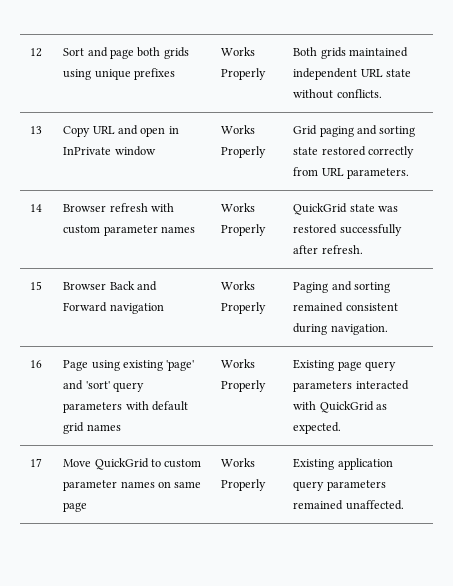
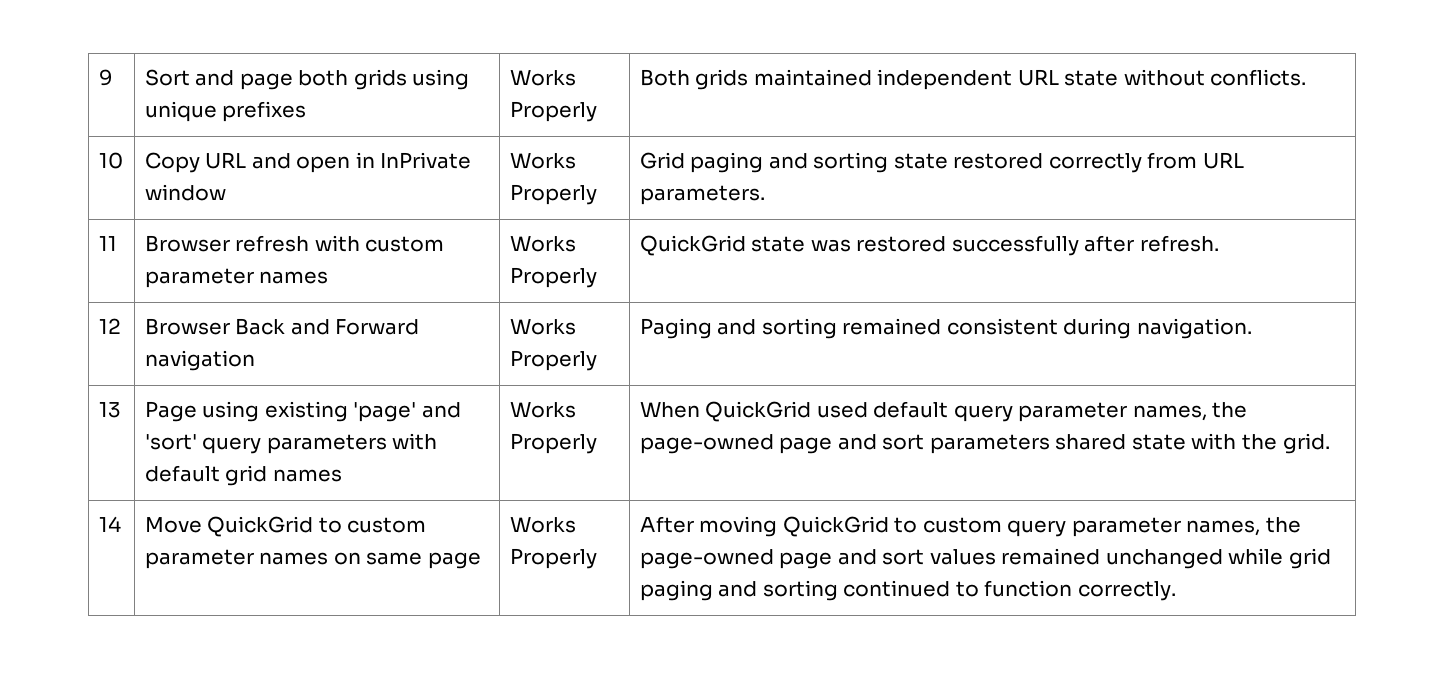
- 12 | Sort and page both grids using unique prefixes | Works Properly | Both grids maintained independent URL state without conflicts.
+ 9 | Sort and page both grids using unique prefixes | Works Properly | Both grids maintained independent URL state without conflicts.
- 13 | Copy URL and open in InPrivate window | Works Properly | Grid paging and sorting state restored correctly from URL parameters.
+ 10 | Copy URL and open in InPrivate window | Works Properly | Grid paging and sorting state restored correctly from URL parameters.
- 14 | Browser refresh with custom parameter names | Works Properly | QuickGrid state was restored successfully after refresh.
+ 11 | Browser refresh with custom parameter names | Works Properly | QuickGrid state was restored successfully after refresh.
- 15 | Browser Back and Forward navigation | Works Properly | Paging and sorting remained consistent during navigation.
+ 12 | Browser Back and Forward navigation | Works Properly | Paging and sorting remained consistent during navigation.
- 16 | Page using existing 'page' and 'sort' query parameters with default grid names | Works Properly | Existing page query parameters interacted with QuickGrid as expected.
- 17 | Move QuickGrid to custom parameter names on same page | Works Properly | Existing application query parameters remained unaffected.
+ 13 | Page using existing 'page' and 'sort' query parameters with default grid names | Works Properly | When QuickGrid used default query parameter names, the page-owned page and sort parameters shared state with the grid.
+ 14 | Move QuickGrid to custom parameter names on same page | Works Properly | After moving QuickGrid to custom query parameter names, the page-owned page and sort values remained unchanged while grid paging and sorting continued to function correctly.

